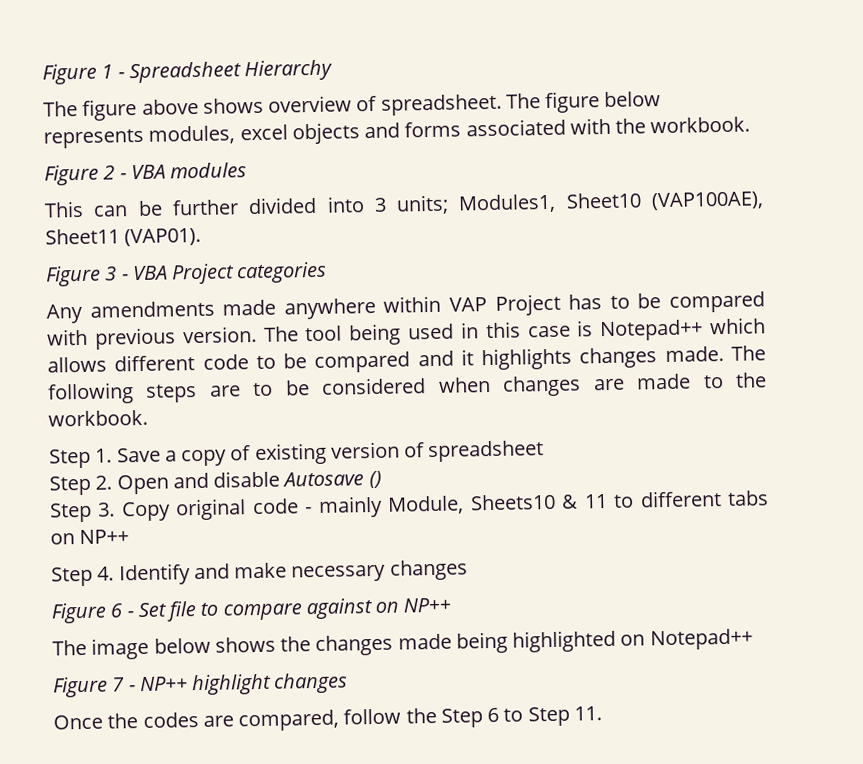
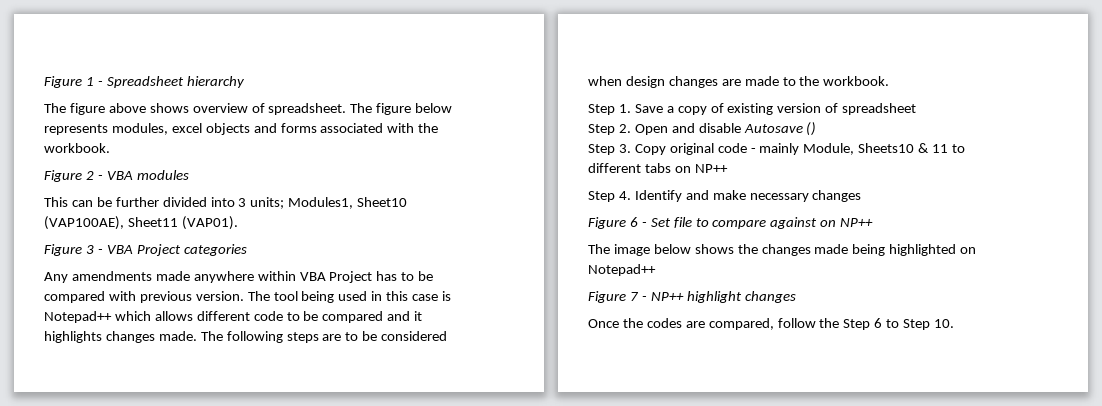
- Figure 1 - Spreadsheet Hierarchy
+ Figure 1 - Spreadsheet hierarchy
- Any amendments made anywhere within VAP Project has to be compared with previous version.
+ Any amendments made anywhere within VBA Project has to be compared with previous version.
- The following steps are to be considered when changes are made to the workbook.
+ The following steps are to be considered when design changes are made to the workbook.
- Once the codes are compared, follow the Step 6 to Step 11.
+ Once the codes are compared, follow the Step 6 to Step 10.

